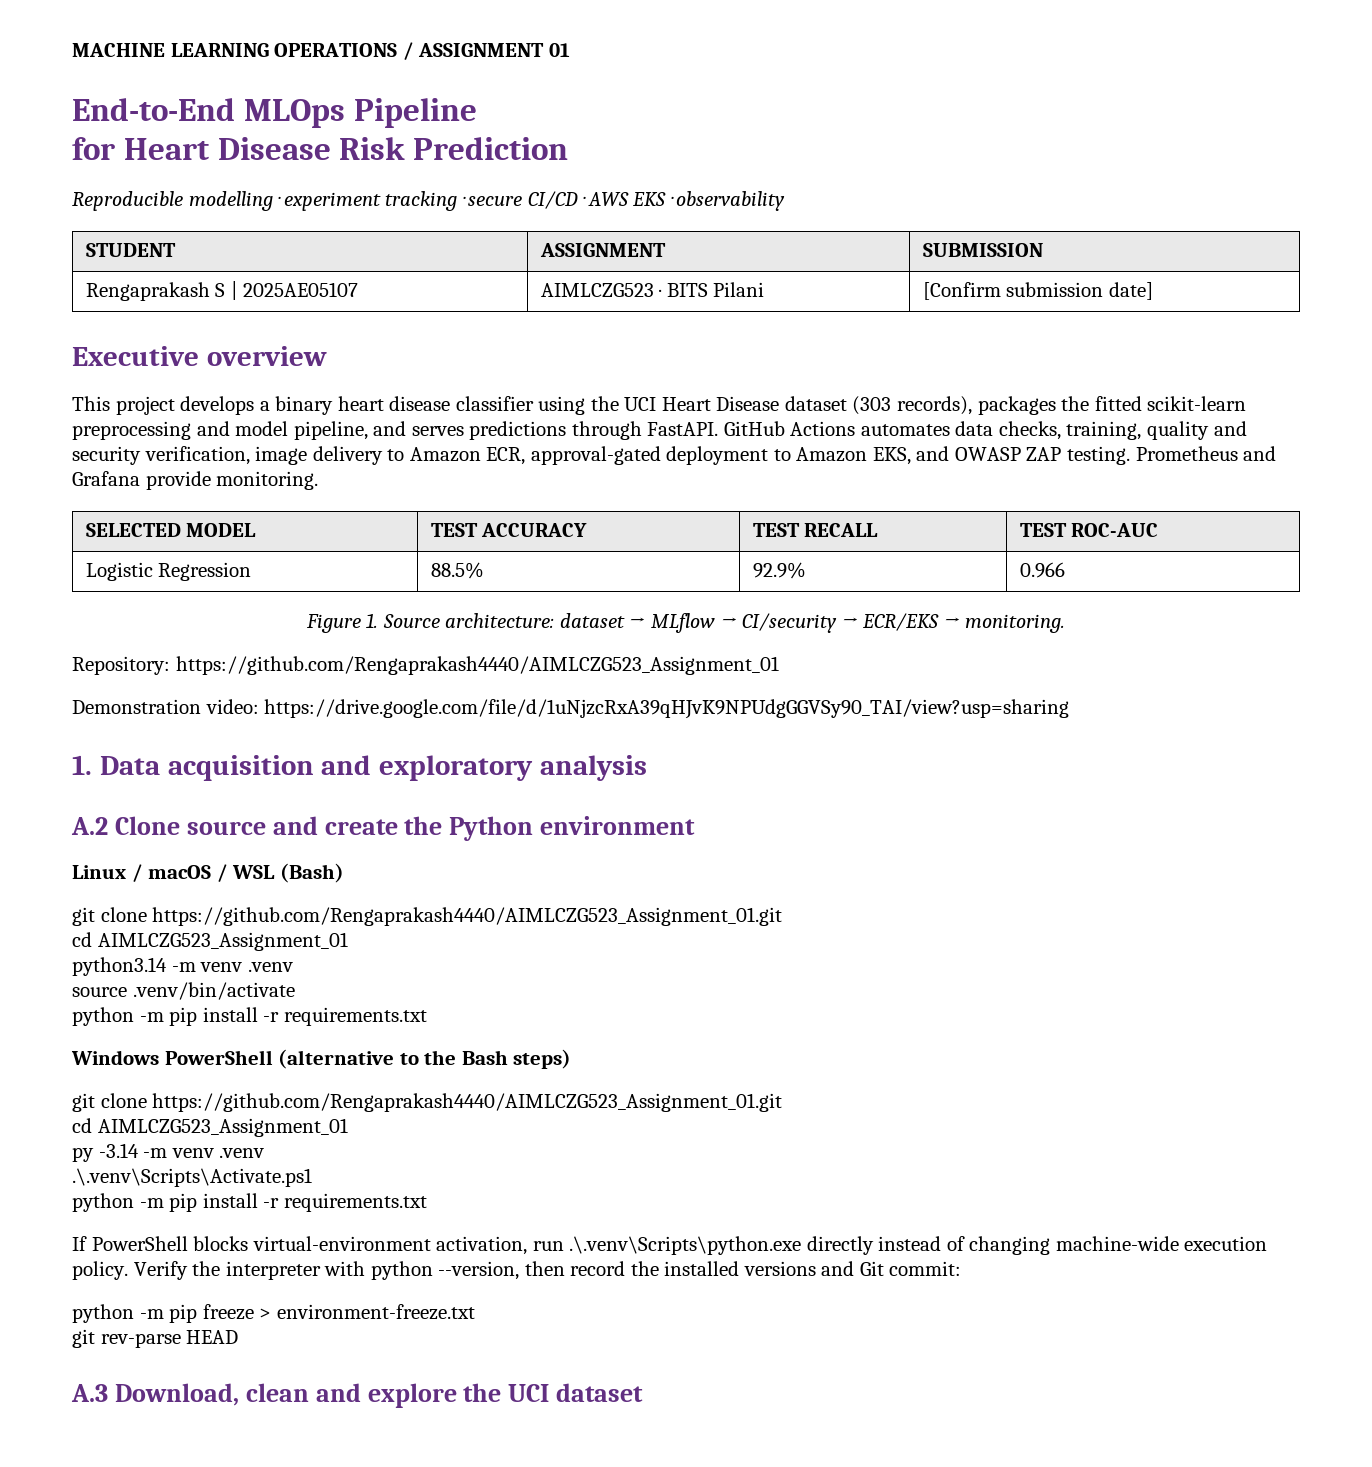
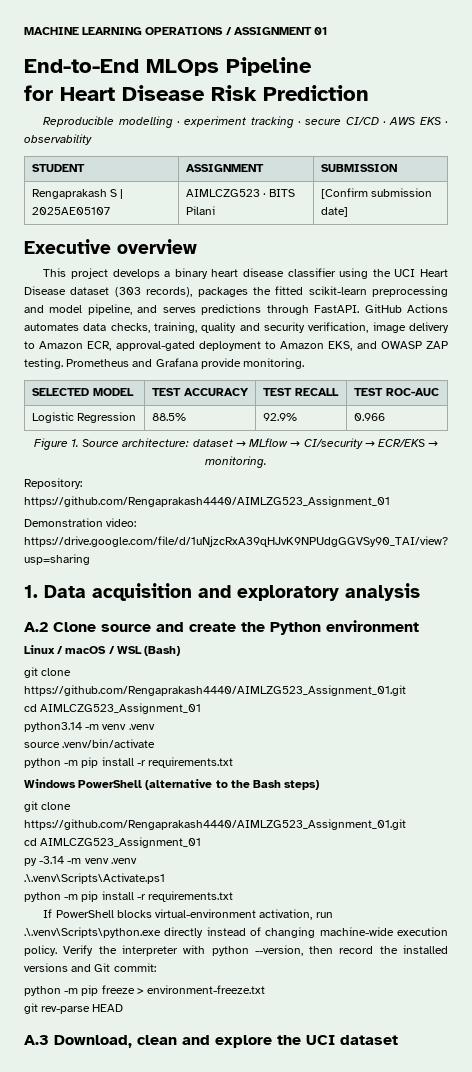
- Repository: https://github.com/Rengaprakash4440/AIMLCZG523_Assignment_01
+ Repository: https://github.com/Rengaprakash4440/AIMLZG523_Assignment_01
  Linux / macOS / WSL (Bash)
- git clone https://github.com/Rengaprakash4440/AIMLCZG523_Assignment_01.git
+ git clone https://github.com/Rengaprakash4440/AIMLZG523_Assignment_01.git
  Windows PowerShell (alternative to the Bash steps)
- git clone https://github.com/Rengaprakash4440/AIMLCZG523_Assignment_01.git
+ git clone https://github.com/Rengaprakash4440/AIMLZG523_Assignment_01.git

